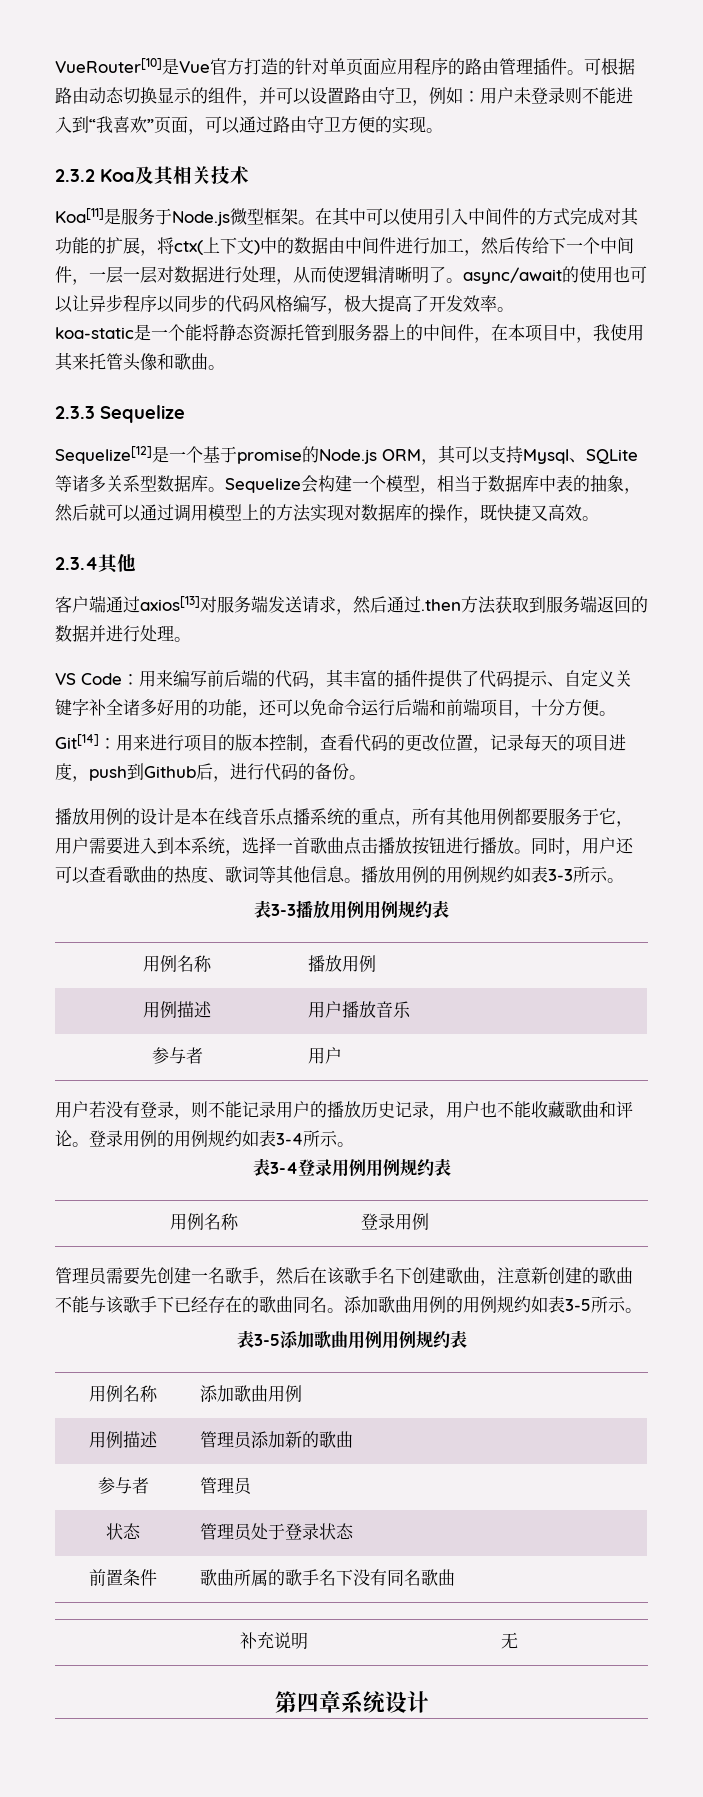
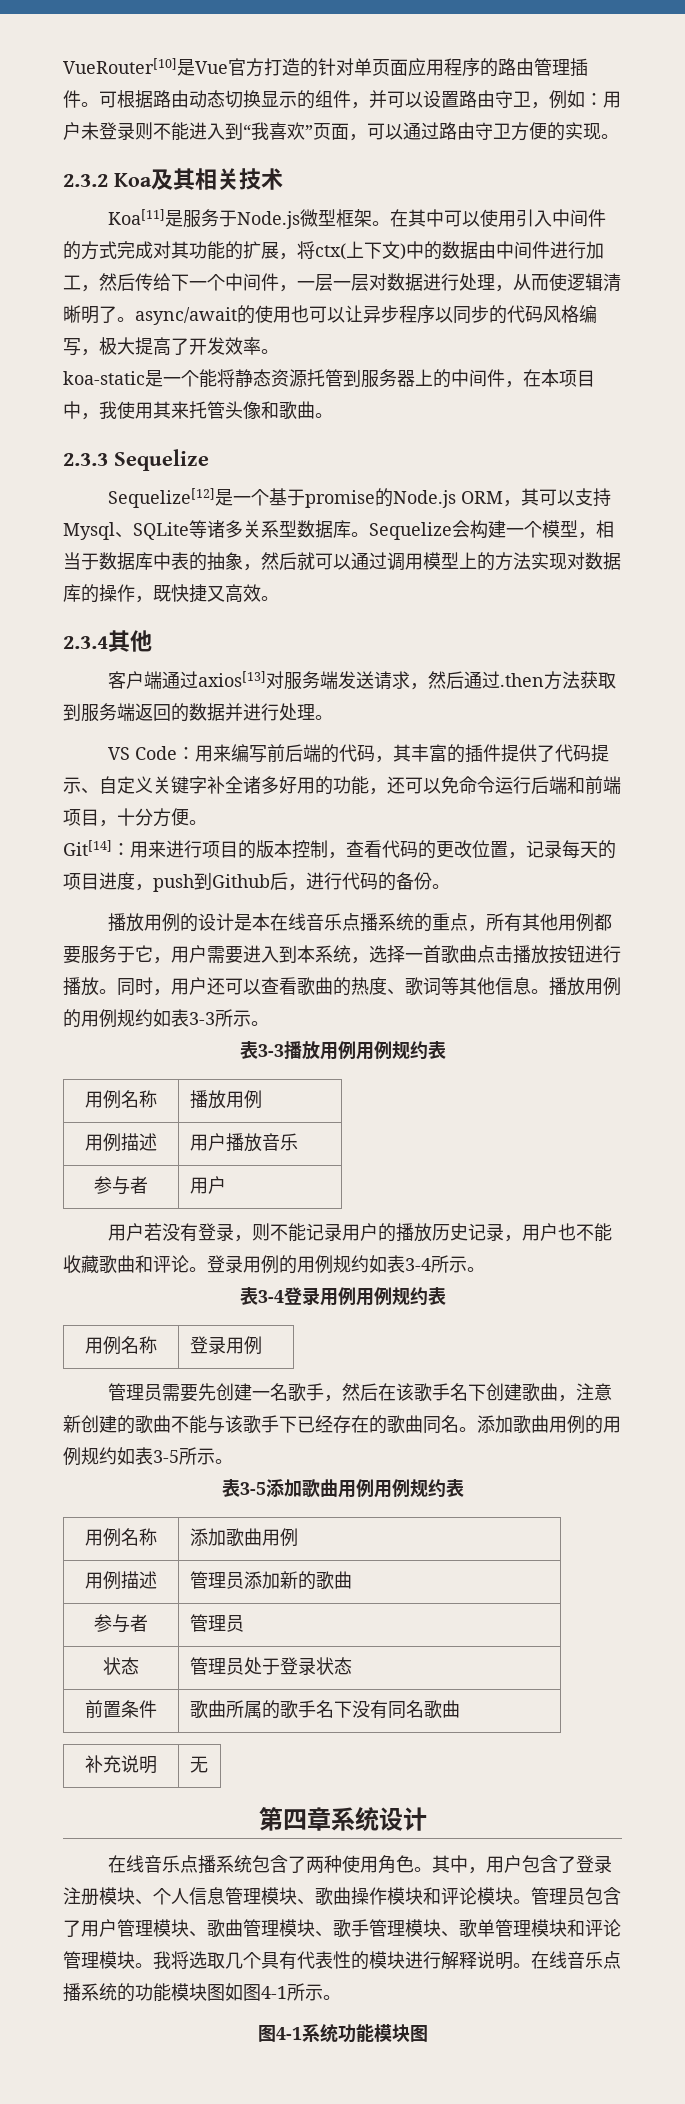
+ 在线音乐点播系统包含了两种使用角色。其中，用户包含了登录注册模块、个人信息管理模块、歌曲操作模块和评论模块。管理员包含了用户管理模块、歌曲管理模块、歌手管理模块、歌单管理模块和评论管理模块。我将选取几个具有代表性的模块进行解释说明。在线音乐点播系统的功能模块图如图4-1所示。
+ 图4-1系统功能模块图

